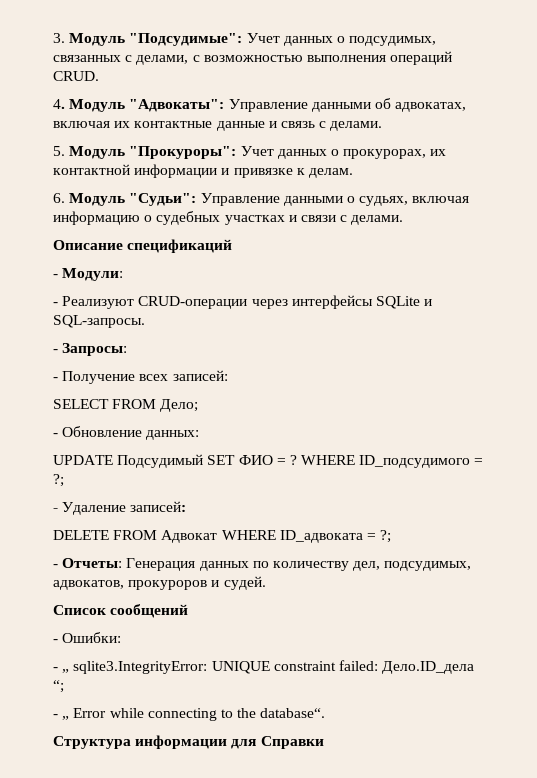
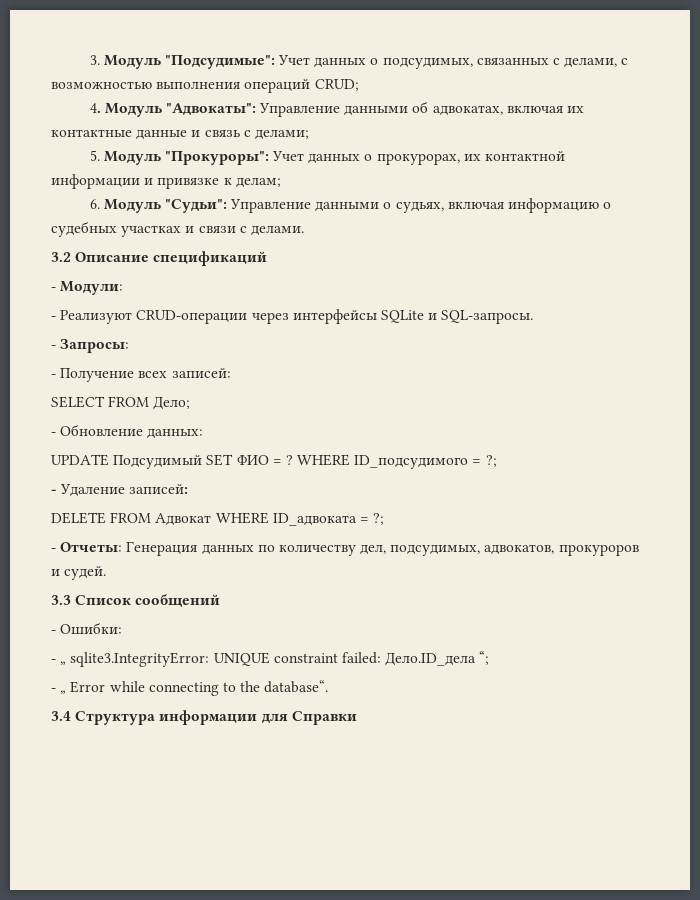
- 3. Модуль "Подсудимые": Учет данных о подсудимых, связанных с делами, с возможностью выполнения операций CRUD.
+ 3. Модуль "Подсудимые": Учет данных о подсудимых, связанных с делами, с возможностью выполнения операций CRUD;
- 4. Модуль "Адвокаты": Управление данными об адвокатах, включая их контактные данные и связь с делами.
+ 4. Модуль "Адвокаты": Управление данными об адвокатах, включая их контактные данные и связь с делами;
- 5. Модуль "Прокуроры": Учет данных о прокурорах, их контактной информации и привязке к делам.
+ 5. Модуль "Прокуроры": Учет данных о прокурорах, их контактной информации и привязке к делам;
- Описание спецификаций
+ 3.2 Описание спецификаций
- Список сообщений
+ 3.3 Список сообщений
- Структура информации для Справки
+ 3.4 Структура информации для Справки

